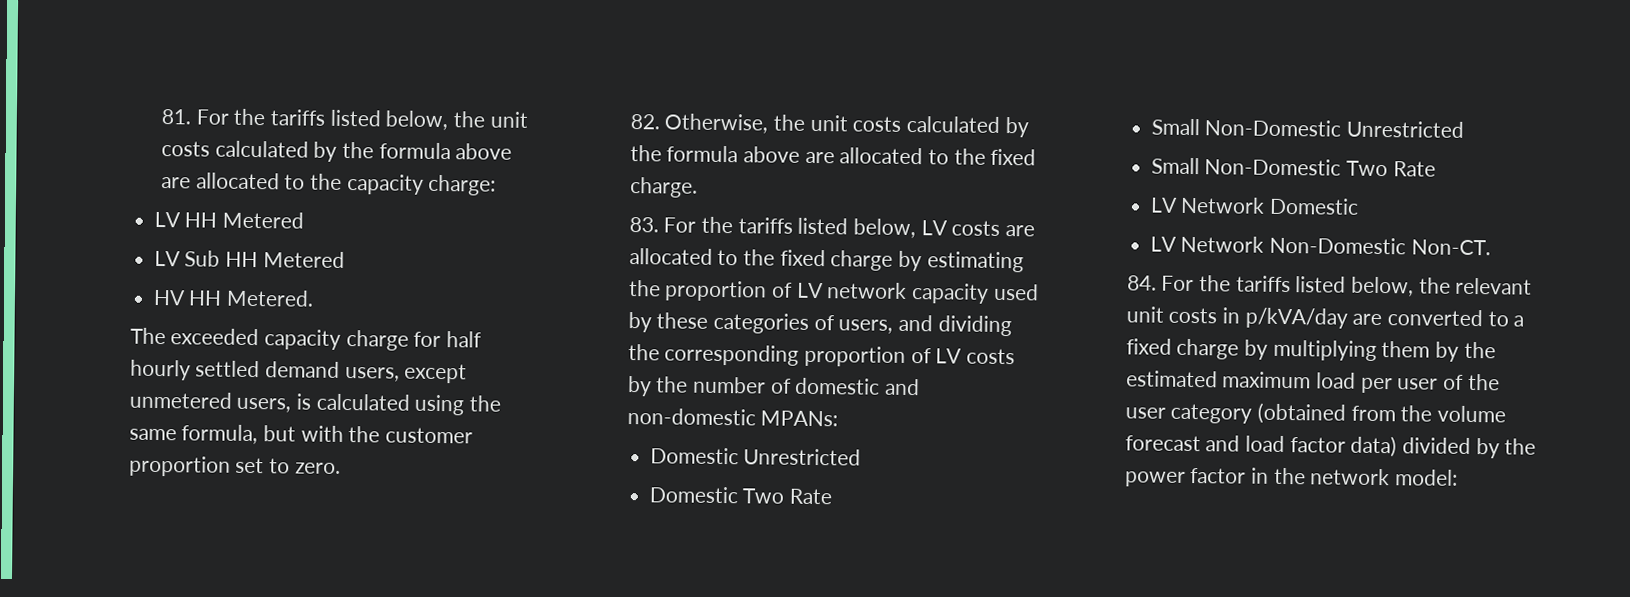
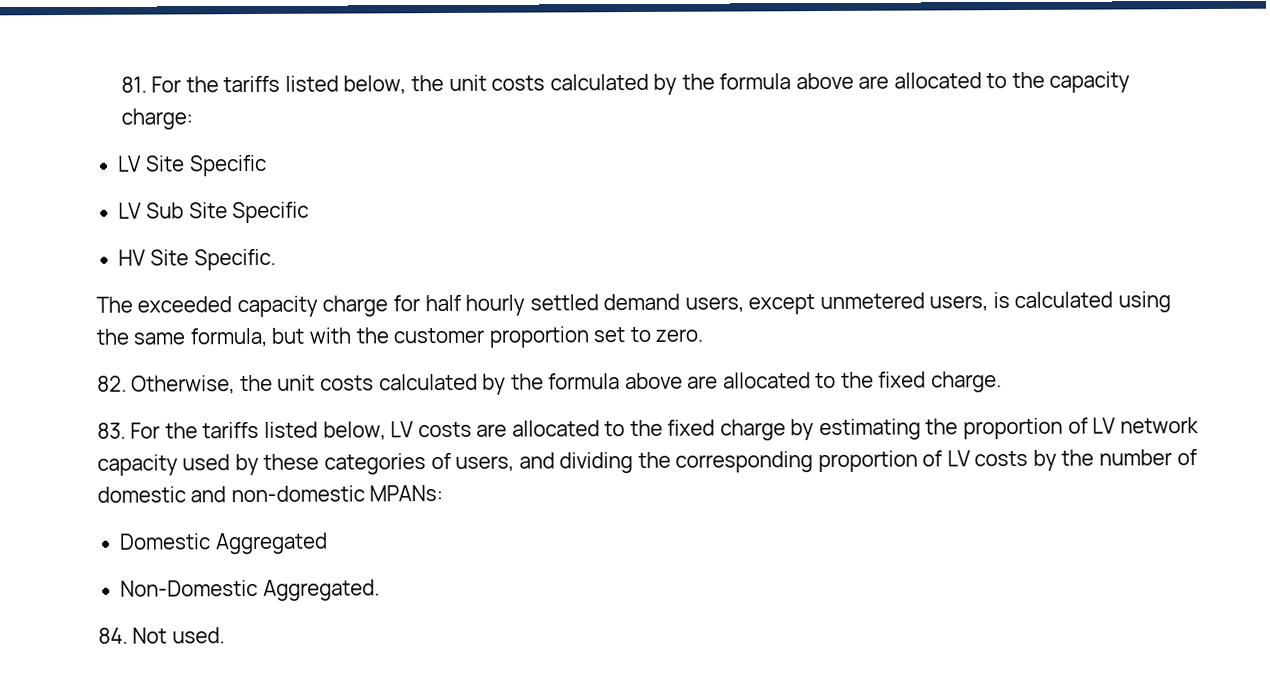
- LV HH Metered
+ LV Site Specific
- LV Sub HH Metered
+ LV Sub Site Specific
- HV HH Metered.
+ HV Site Specific.
- Domestic Unrestricted
- Domestic Two Rate
- Small Non-Domestic Unrestricted
- Small Non-Domestic Two Rate
- LV Network Domestic
- LV Network Non-Domestic Non-CT.
- 84. For the tariffs listed below, the relevant unit costs in p/kVA/day are converted to a fixed charge by multiplying them by the estimated maximum load per user of the user category (obtained from the volume forecast and load factor data) divided by the power factor in the network model:
+ Domestic Aggregated
+ Non-Domestic Aggregated.
+ 84. Not used.

